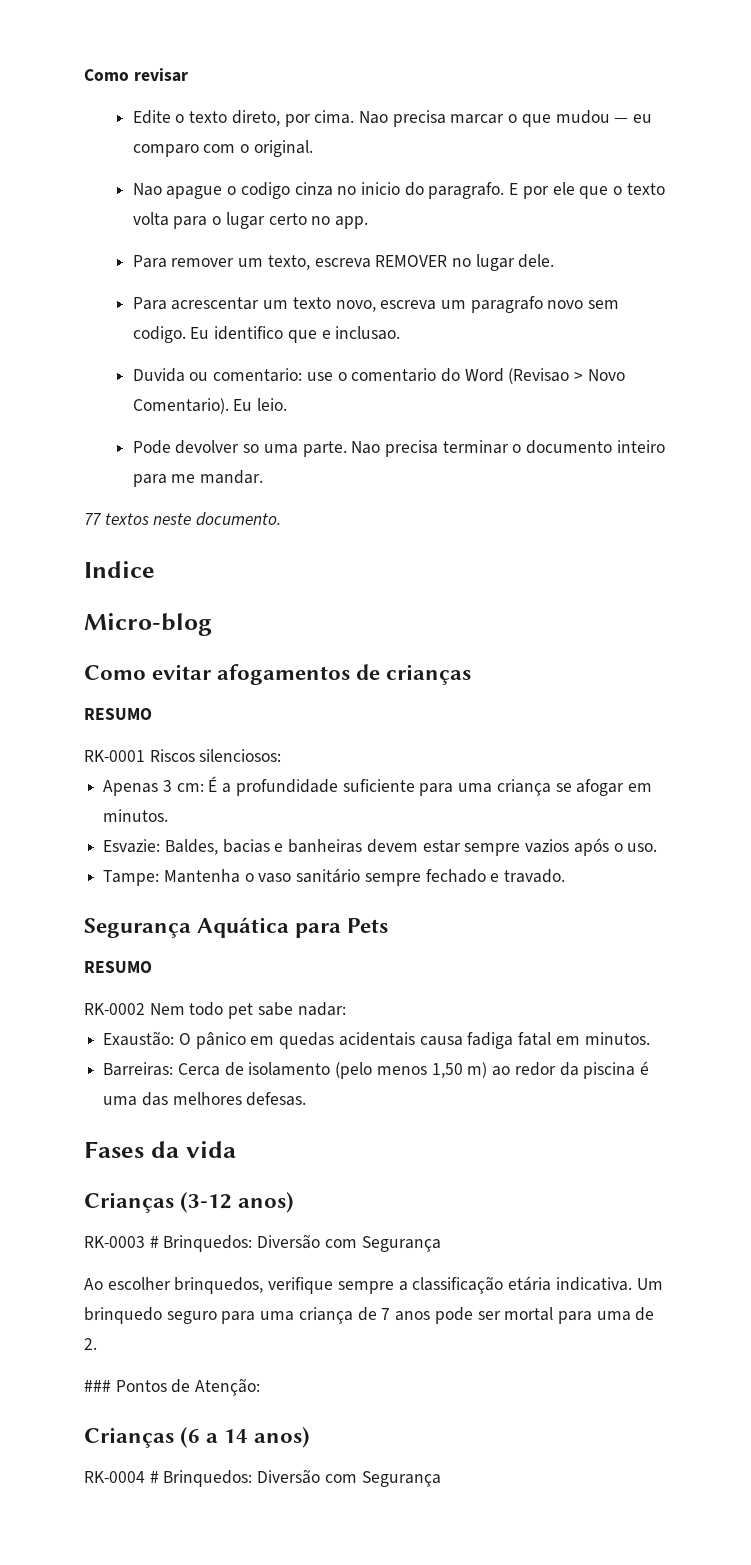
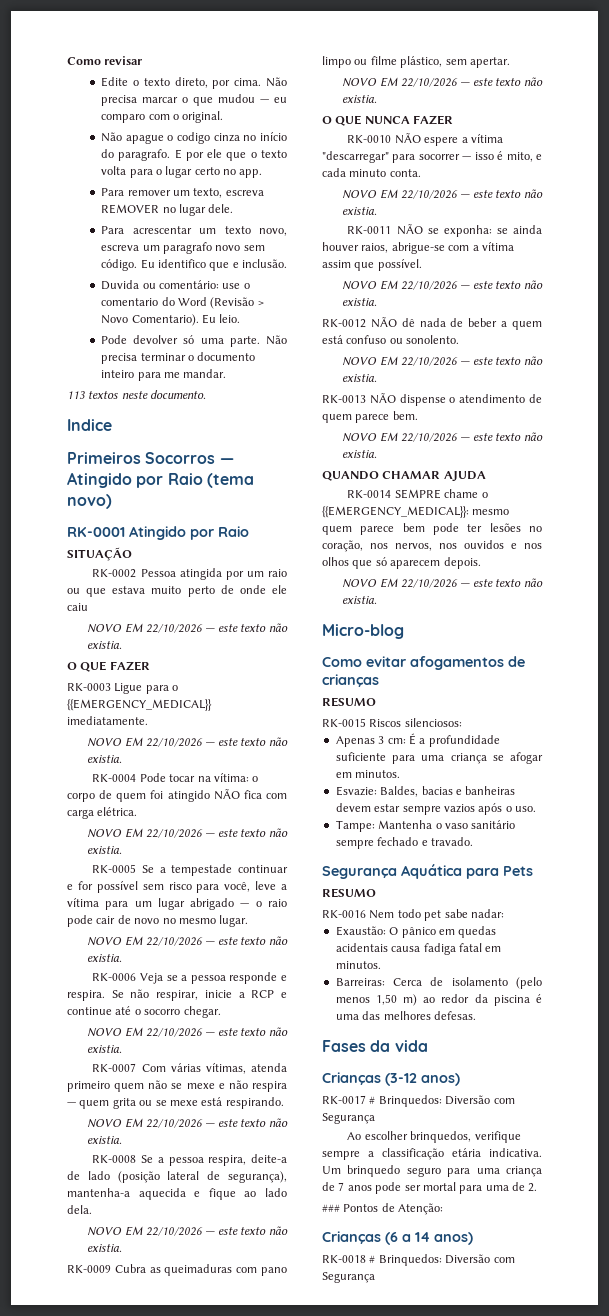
- Nao precisa marcar o que mudou — eu comparo com o original.
+ Não precisa marcar o que mudou — eu comparo com o original.
- Nao apague o codigo cinza no inicio do paragrafo.
+ Não apague o codigo cinza no início do paragrafo.
- Para acrescentar um texto novo, escreva um paragrafo novo sem codigo.
+ Para acrescentar um texto novo, escreva um paragrafo novo sem código.
- Eu identifico que e inclusao.
+ Eu identifico que e inclusão.
- Duvida ou comentario: use o comentario do Word (Revisao > Novo Comentario).
+ Duvida ou comentário: use o comentario do Word (Revisão > Novo Comentario).
- Pode devolver so uma parte.
+ Pode devolver só uma parte.
- Nao precisa terminar o documento inteiro para me mandar.
+ Não precisa terminar o documento inteiro para me mandar.
- 77 textos neste documento.
+ 113 textos neste documento.
+ Primeiros Socorros — Atingido por Raio (tema novo)
+ RK-0001 Atingido por Raio
+ SITUAÇÃO
+ RK-0002 Pessoa atingida por um raio ou que estava muito perto de onde ele caiu
+ NOVO EM 22/10/2026 — este texto não existia.
+ O QUE FAZER
+ RK-0003 Ligue para o {{EMERGENCY_MEDICAL}} imediatamente.
+ NOVO EM 22/10/2026 — este texto não existia.
+ RK-0004 Pode tocar na vítima: o corpo de quem foi atingido NÃO fica com carga elétrica.
+ NOVO EM 22/10/2026 — este texto não existia.
+ RK-0005 Se a tempestade continuar e for possível sem risco para você, leve a vítima para um lugar abrigado — o raio pode cair de novo no mesmo lugar.
+ NOVO EM 22/10/2026 — este texto não existia.
+ RK-0006 Veja se a pessoa responde e respira. Se não respirar, inicie a RCP e continue até o socorro chegar.
+ NOVO EM 22/10/2026 — este texto não existia.
+ RK-0007 Com várias vítimas, atenda primeiro quem não se mexe e não respira — quem grita ou se mexe está respirando.
+ NOVO EM 22/10/2026 — este texto não existia.
+ RK-0008 Se a pessoa respira, deite-a de lado (posição lateral de segurança), mantenha-a aquecida e fique ao lado dela.
+ NOVO EM 22/10/2026 — este texto não existia.
+ RK-0009 Cubra as queimaduras com pano limpo ou filme plástico, sem apertar.
+ NOVO EM 22/10/2026 — este texto não existia.
+ O QUE NUNCA FAZER
+ RK-0010 NÃO espere a vítima "descarregar" para socorrer — isso é mito, e cada minuto conta.
+ NOVO EM 22/10/2026 — este texto não existia.
+ RK-0011 NÃO se exponha: se ainda houver raios, abrigue-se com a vítima assim que possível.
+ NOVO EM 22/10/2026 — este texto não existia.
+ RK-0012 NÃO dê nada de beber a quem está confuso ou sonolento.
+ NOVO EM 22/10/2026 — este texto não existia.
+ RK-0013 NÃO dispense o atendimento de quem parece bem.
+ NOVO EM 22/10/2026 — este texto não existia.
+ QUANDO CHAMAR AJUDA
+ RK-0014 SEMPRE chame o {{EMERGENCY_MEDICAL}}: mesmo quem parece bem pode ter lesões no coração, nos nervos, nos ouvidos e nos olhos que só aparecem depois.
+ NOVO EM 22/10/2026 — este texto não existia.
- RK-0001 Riscos silenciosos:
+ RK-0015 Riscos silenciosos:
- RK-0002 Nem todo pet sabe nadar:
+ RK-0016 Nem todo pet sabe nadar:
- RK-0003 # Brinquedos: Diversão com Segurança
+ RK-0017 # Brinquedos: Diversão com Segurança
- RK-0004 # Brinquedos: Diversão com Segurança
+ RK-0018 # Brinquedos: Diversão com Segurança

